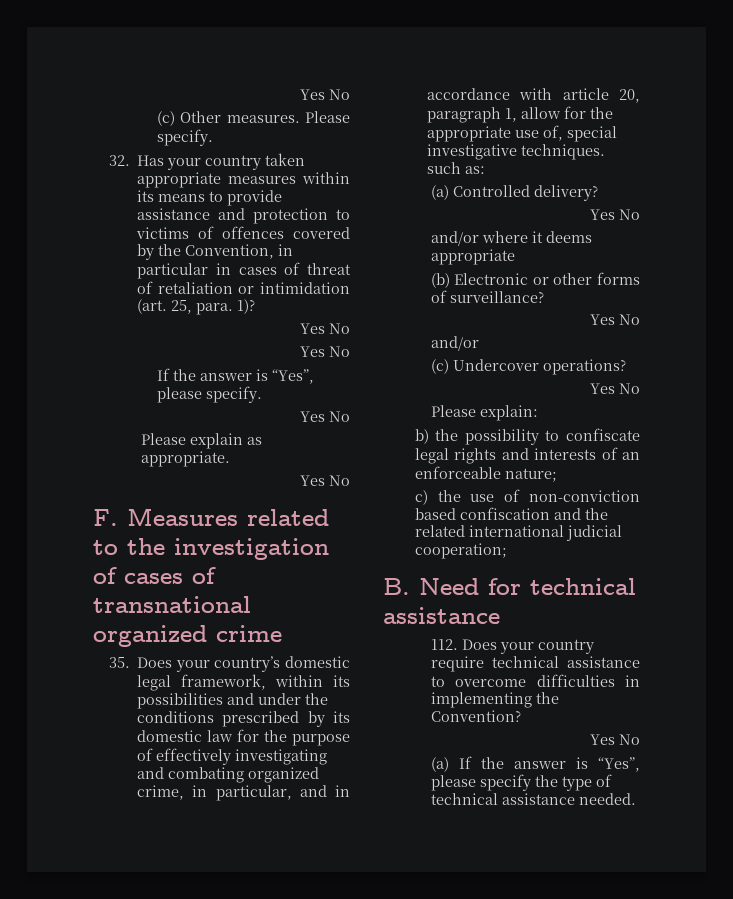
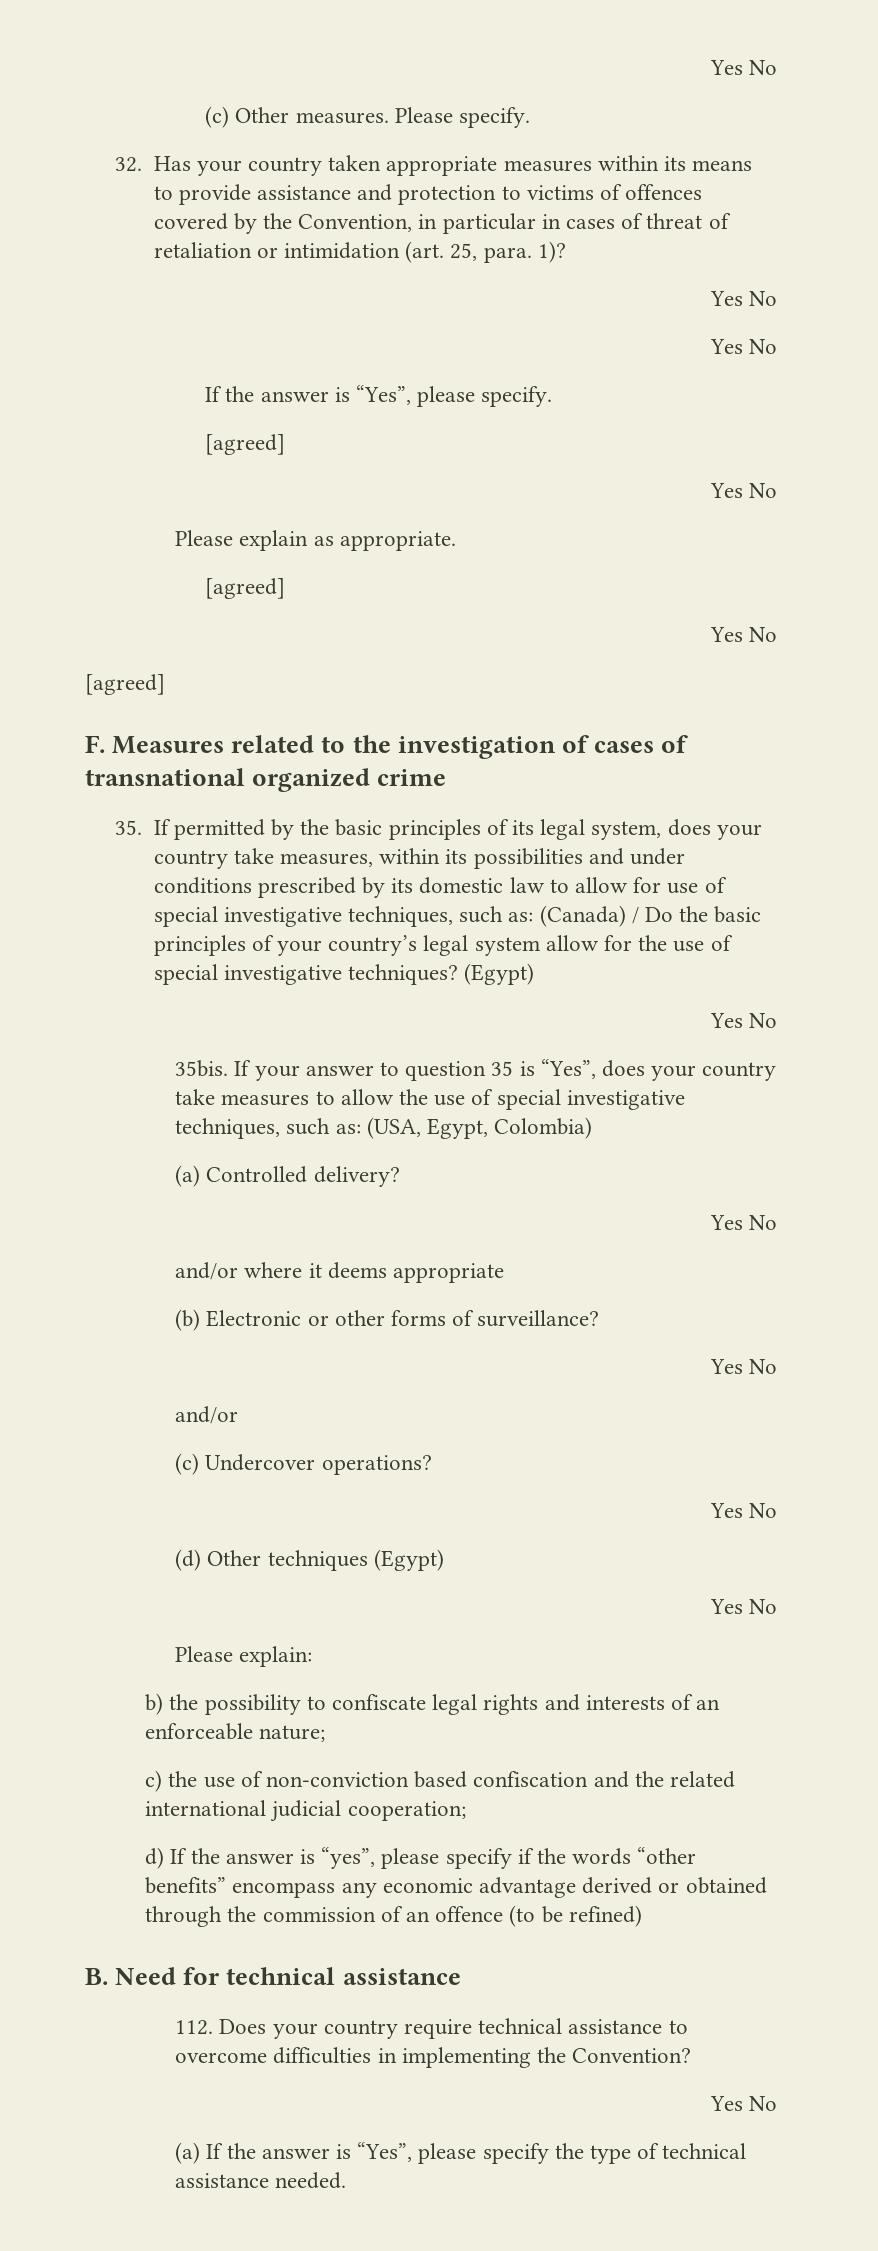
  If the answer is “Yes”, please specify.
+ [agreed]
  Please explain as appropriate.
+ [agreed]
  Yes No
+ [agreed]
- 35. Does your country’s domestic legal framework, within its possibilities and under the conditions prescribed by its domestic law for the purpose of effectively investigating and combating organized crime, in particular, and in accordance with article 20, paragraph 1, allow for the appropriate use of, special investigative techniques. such as:
+ 35. If permitted by the basic principles of its legal system, does your country take measures, within its possibilities and under conditions prescribed by its domestic law to allow for use of special investigative techniques, such as: (Canada) / Do the basic principles of your country’s legal system allow for the use of special investigative techniques? (Egypt)
+ Yes No
+ 35bis. If your answer to question 35 is “Yes”, does your country take measures to allow the use of special investigative techniques, such as: (USA, Egypt, Colombia)
+ (d) Other techniques (Egypt)
+ Yes No
+ d) If the answer is “yes”, please specify if the words “other benefits” encompass any economic advantage derived or obtained through the commission of an offence (to be refined)

